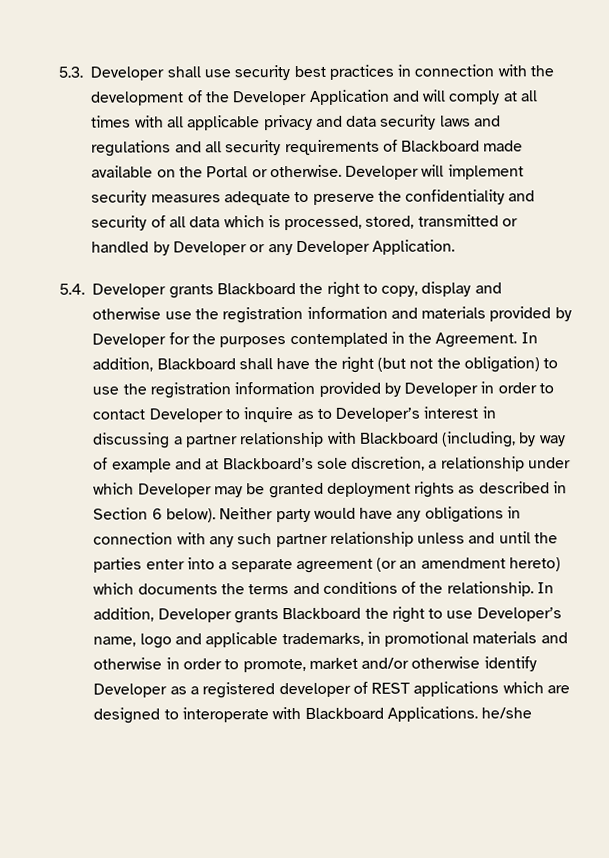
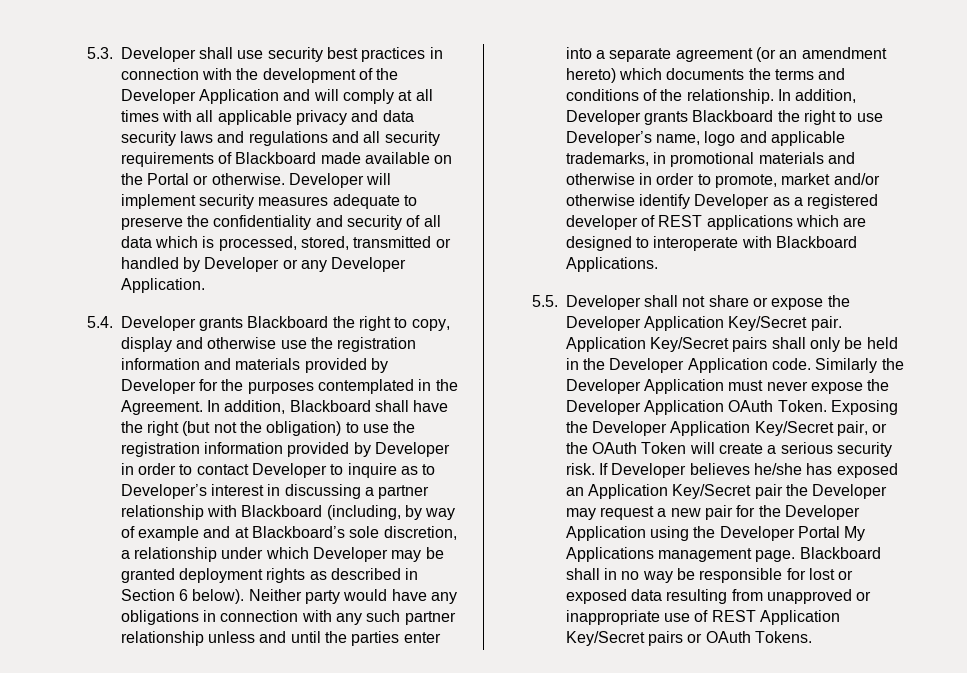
- In addition, Developer grants Blackboard the right to use Developer’s name, logo and applicable trademarks, in promotional materials and otherwise in order to promote, market and/or otherwise identify Developer as a registered developer of REST applications which are designed to interoperate with Blackboard Applications. he/she
+ In addition, Developer grants Blackboard the right to use Developer’s name, logo and applicable trademarks, in promotional materials and otherwise in order to promote, market and/or otherwise identify Developer as a registered developer of REST applications which are designed to interoperate with Blackboard Applications.
+ 5.5. Developer shall not share or expose the Developer Application Key/Secret pair. Application Key/Secret pairs shall only be held in the Developer Application code. Similarly the Developer Application must never expose the Developer Application OAuth Token. Exposing the Developer Application Key/Secret pair, or the OAuth Token will create a serious security risk. If Developer believes he/she has exposed an Application Key/Secret pair the Developer may request a new pair for the Developer Application using the Developer Portal My Applications management page. Blackboard shall in no way be responsible for lost or exposed data resulting from unapproved or inappropriate use of REST Application Key/Secret pairs or OAuth Tokens.

